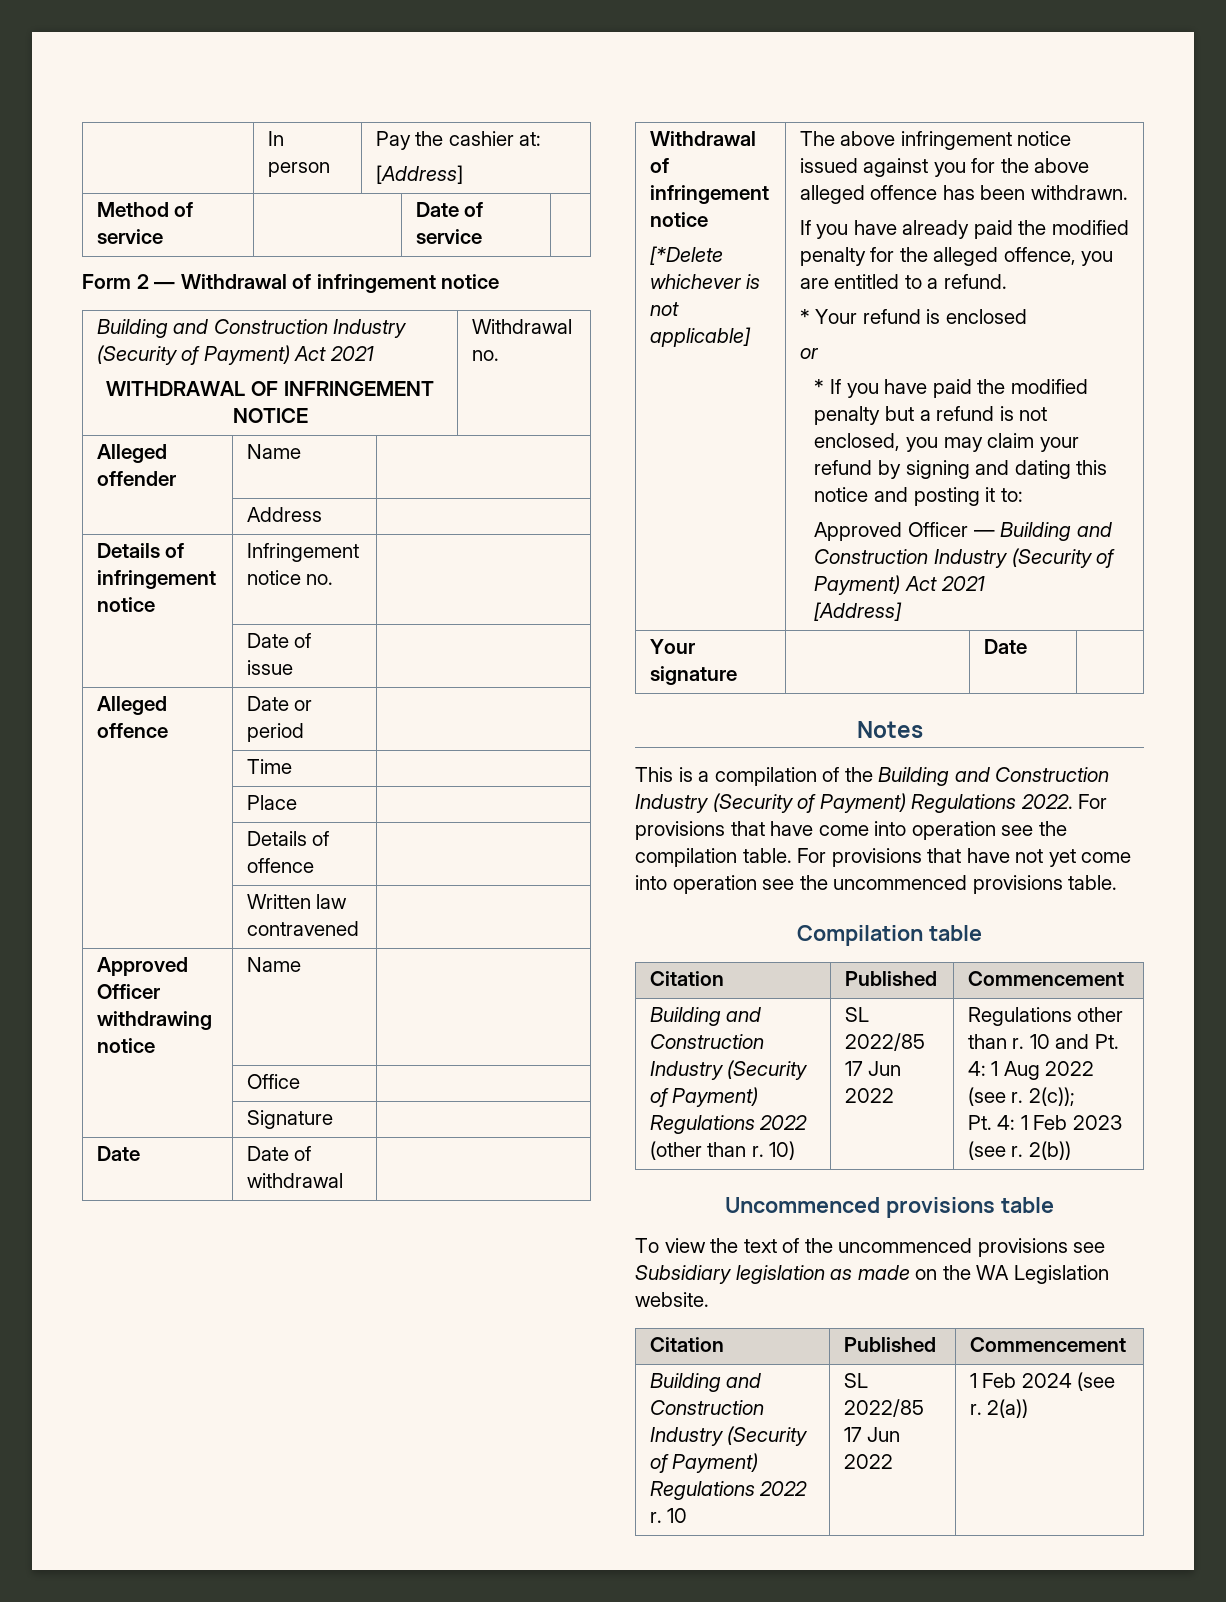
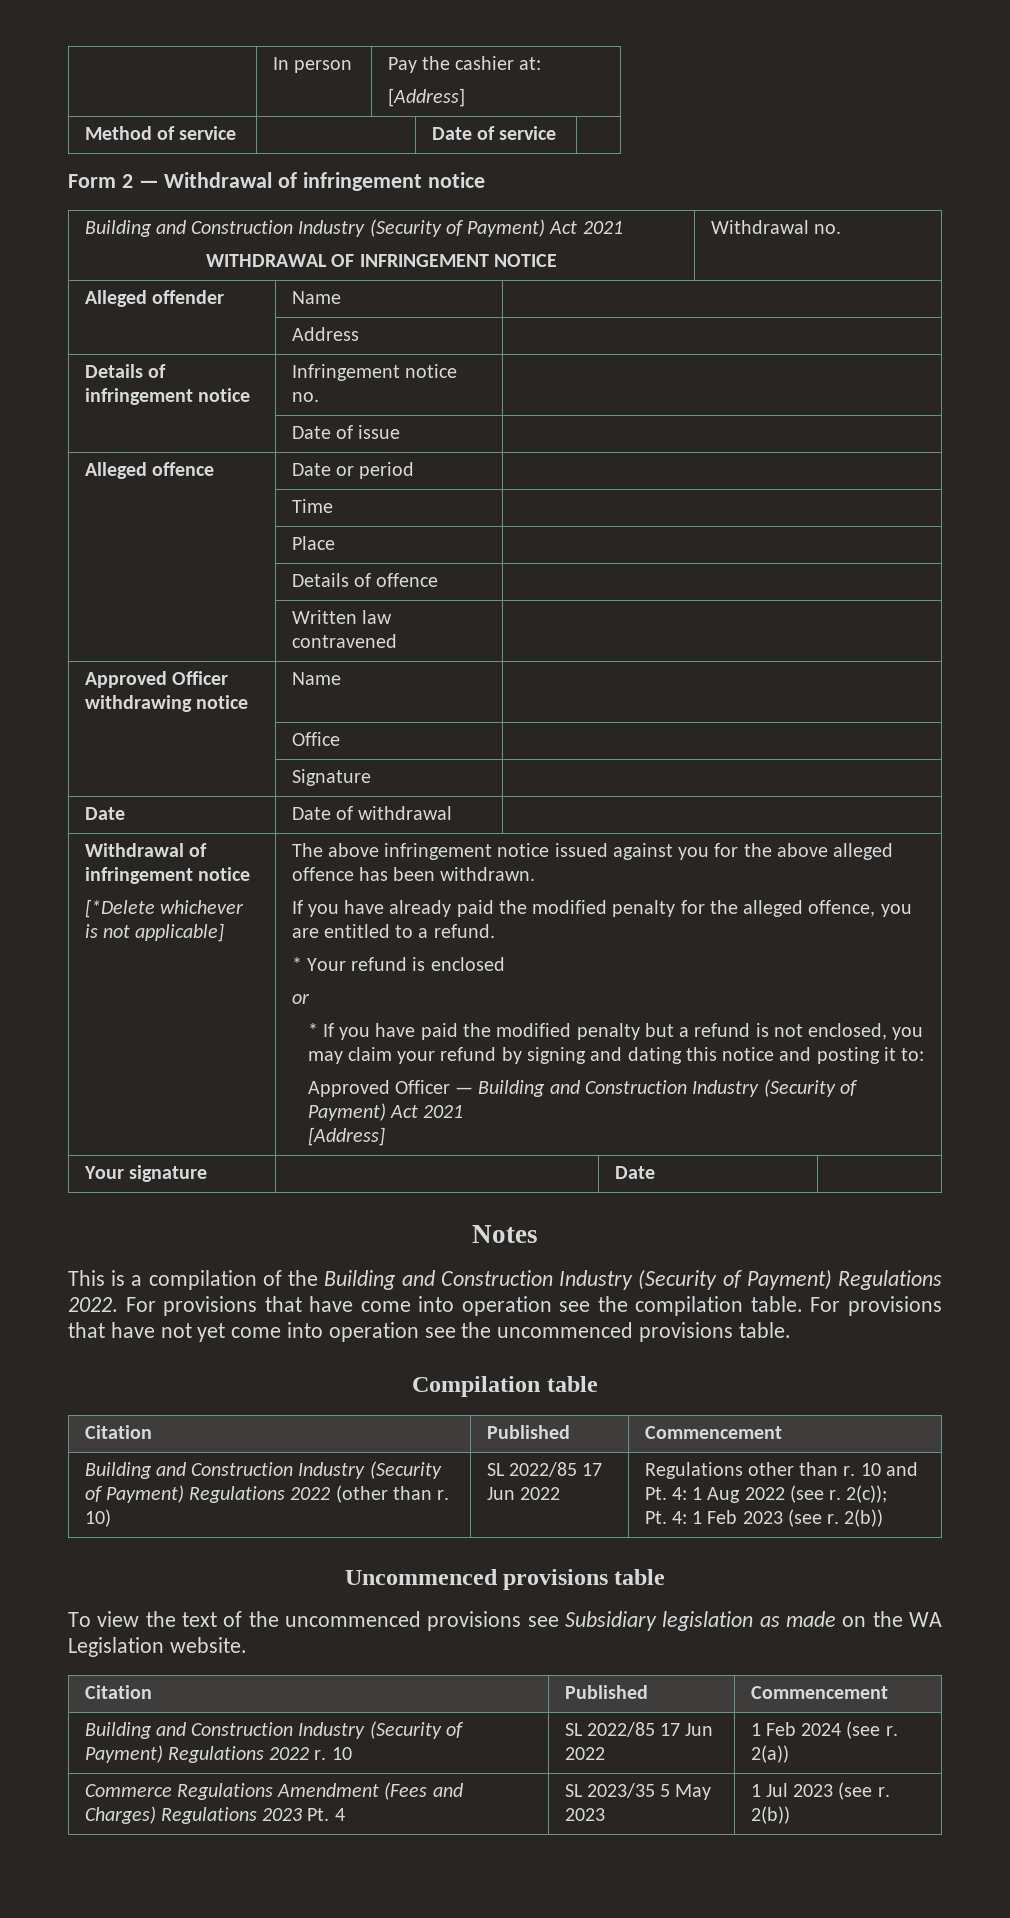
+ Commerce Regulations Amendment (Fees and Charges) Regulations 2023 Pt. 4 | SL 2023/35 5 May 2023 | 1 Jul 2023 (see r. 2(b))

